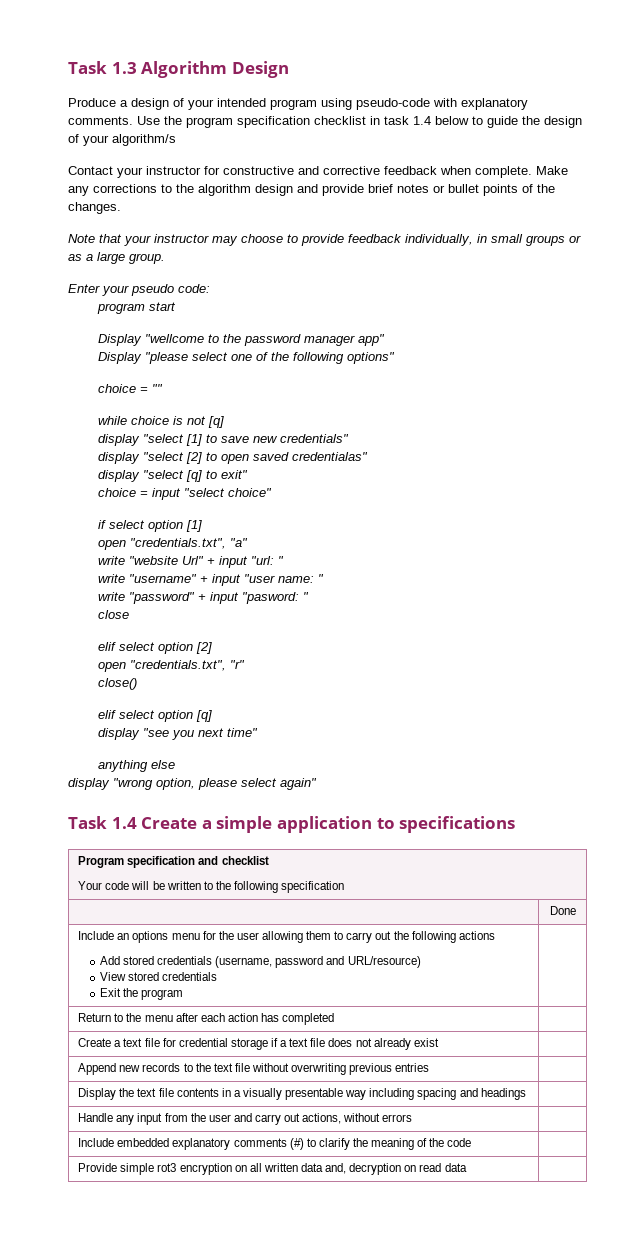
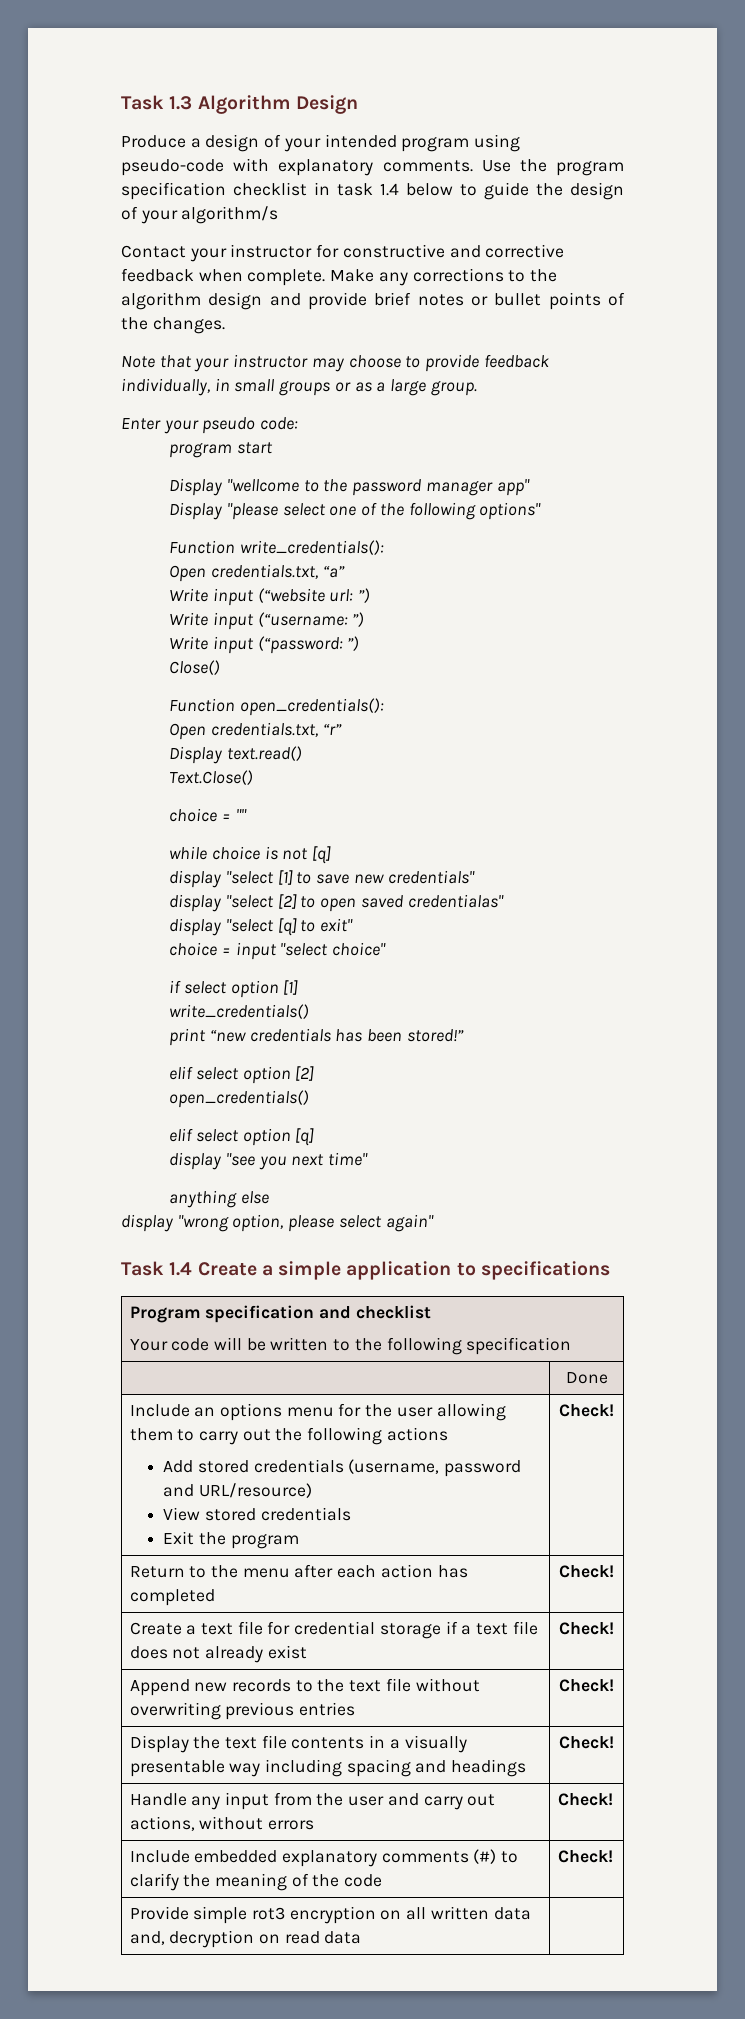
+ Function write_credentials():
+ Open credentials.txt, “a”
+ Write input (“website url: ”)
+ Write input (“username: ”)
+ Write input (“password: ”)
+ Close()
+ Function open_credentials():
+ Open credentials.txt, “r”
+ Display text.read()
+ Text.Close()
- open "credentials.txt", "a"
- write "website Url" + input "url: "
- write "username" + input "user name: "
- write "password" + input "pasword: "
- close
+ write_credentials()
+ print “new credentials has been stored!”
- open "credentials.txt", "r"
- close()
+ open_credentials()
  Include an options menu for the user allowing them to carry out the following actions
  Add stored credentials (username, password and URL/resource)
  View stored credentials
- Exit the program |
+ Exit the program | Check!
- Return to the menu after each action has completed |
+ Return to the menu after each action has completed | Check!
- Create a text file for credential storage if a text file does not already exist |
+ Create a text file for credential storage if a text file does not already exist | Check!
- Append new records to the text file without overwriting previous entries |
+ Append new records to the text file without overwriting previous entries | Check!
- Display the text file contents in a visually presentable way including spacing and headings |
+ Display the text file contents in a visually presentable way including spacing and headings | Check!
- Handle any input from the user and carry out actions, without errors |
+ Handle any input from the user and carry out actions, without errors | Check!
- Include embedded explanatory comments (#) to clarify the meaning of the code |
+ Include embedded explanatory comments (#) to clarify the meaning of the code | Check!

